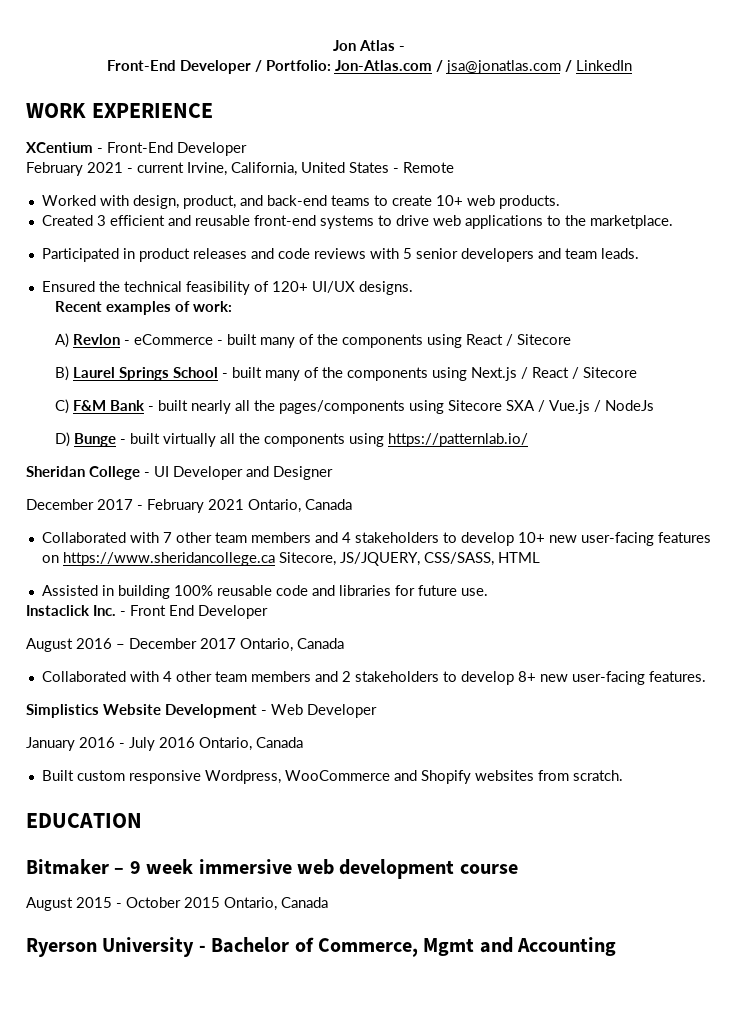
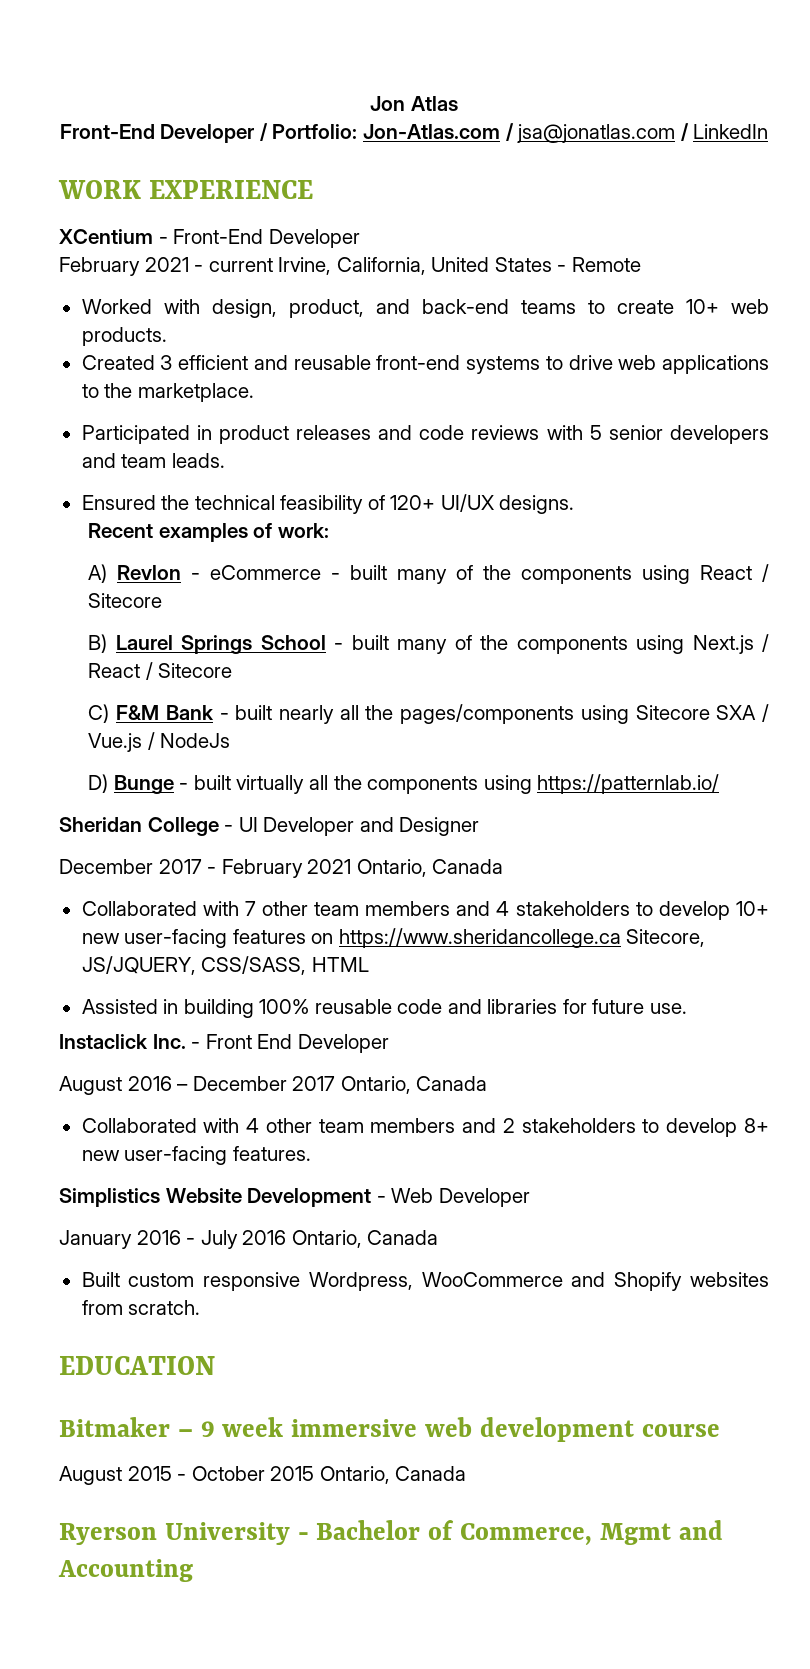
- Jon Atlas -
+ Jon Atlas

